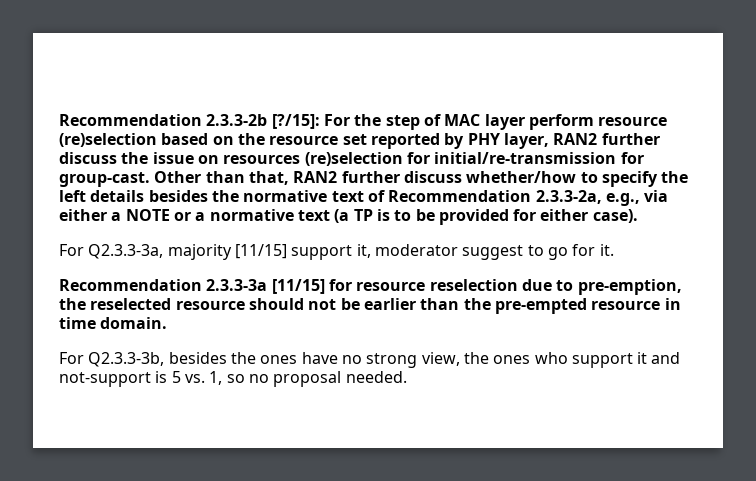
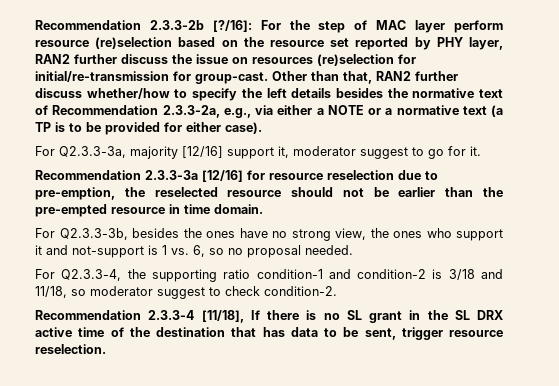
- Recommendation 2.3.3-2b [?/15]: For the step of MAC layer perform resource (re)selection based on the resource set reported by PHY layer, RAN2 further discuss the issue on resources (re)selection for initial/re-transmission for group-cast.
+ Recommendation 2.3.3-2b [?/16]: For the step of MAC layer perform resource (re)selection based on the resource set reported by PHY layer, RAN2 further discuss the issue on resources (re)selection for initial/re-transmission for group-cast.
- For Q2.3.3-3a, majority [11/15] support it, moderator suggest to go for it.
+ For Q2.3.3-3a, majority [12/16] support it, moderator suggest to go for it.
- Recommendation 2.3.3-3a [11/15] for resource reselection due to pre-emption, the reselected resource should not be earlier than the pre-empted resource in time domain.
+ Recommendation 2.3.3-3a [12/16] for resource reselection due to pre-emption, the reselected resource should not be earlier than the pre-empted resource in time domain.
- For Q2.3.3-3b, besides the ones have no strong view, the ones who support it and not-support is 5 vs. 1, so no proposal needed.
+ For Q2.3.3-3b, besides the ones have no strong view, the ones who support it and not-support is 1 vs. 6, so no proposal needed.
+ For Q2.3.3-4, the supporting ratio condition-1 and condition-2 is 3/18 and 11/18, so moderator suggest to check condition-2.
+ Recommendation 2.3.3-4 [11/18], If there is no SL grant in the SL DRX active time of the destination that has data to be sent, trigger resource reselection.

